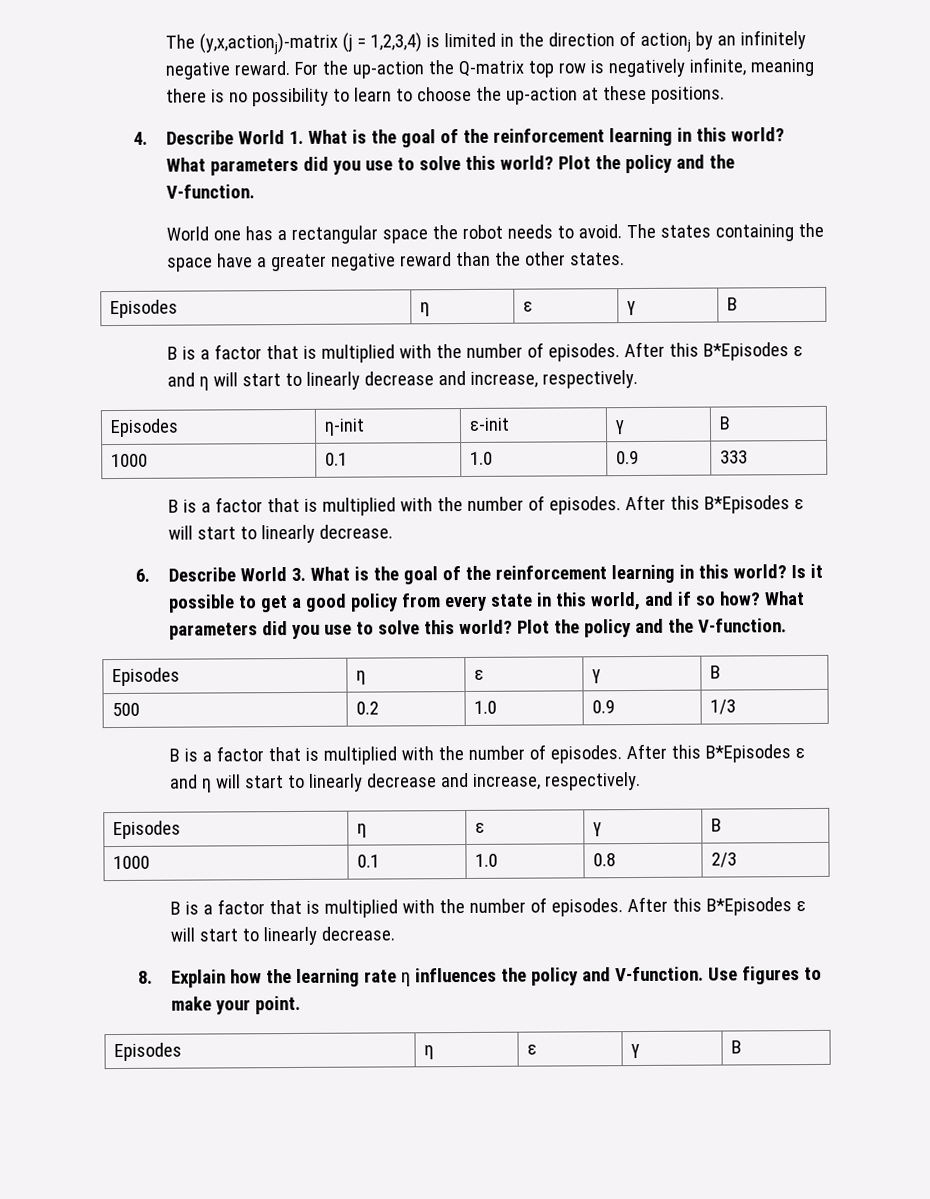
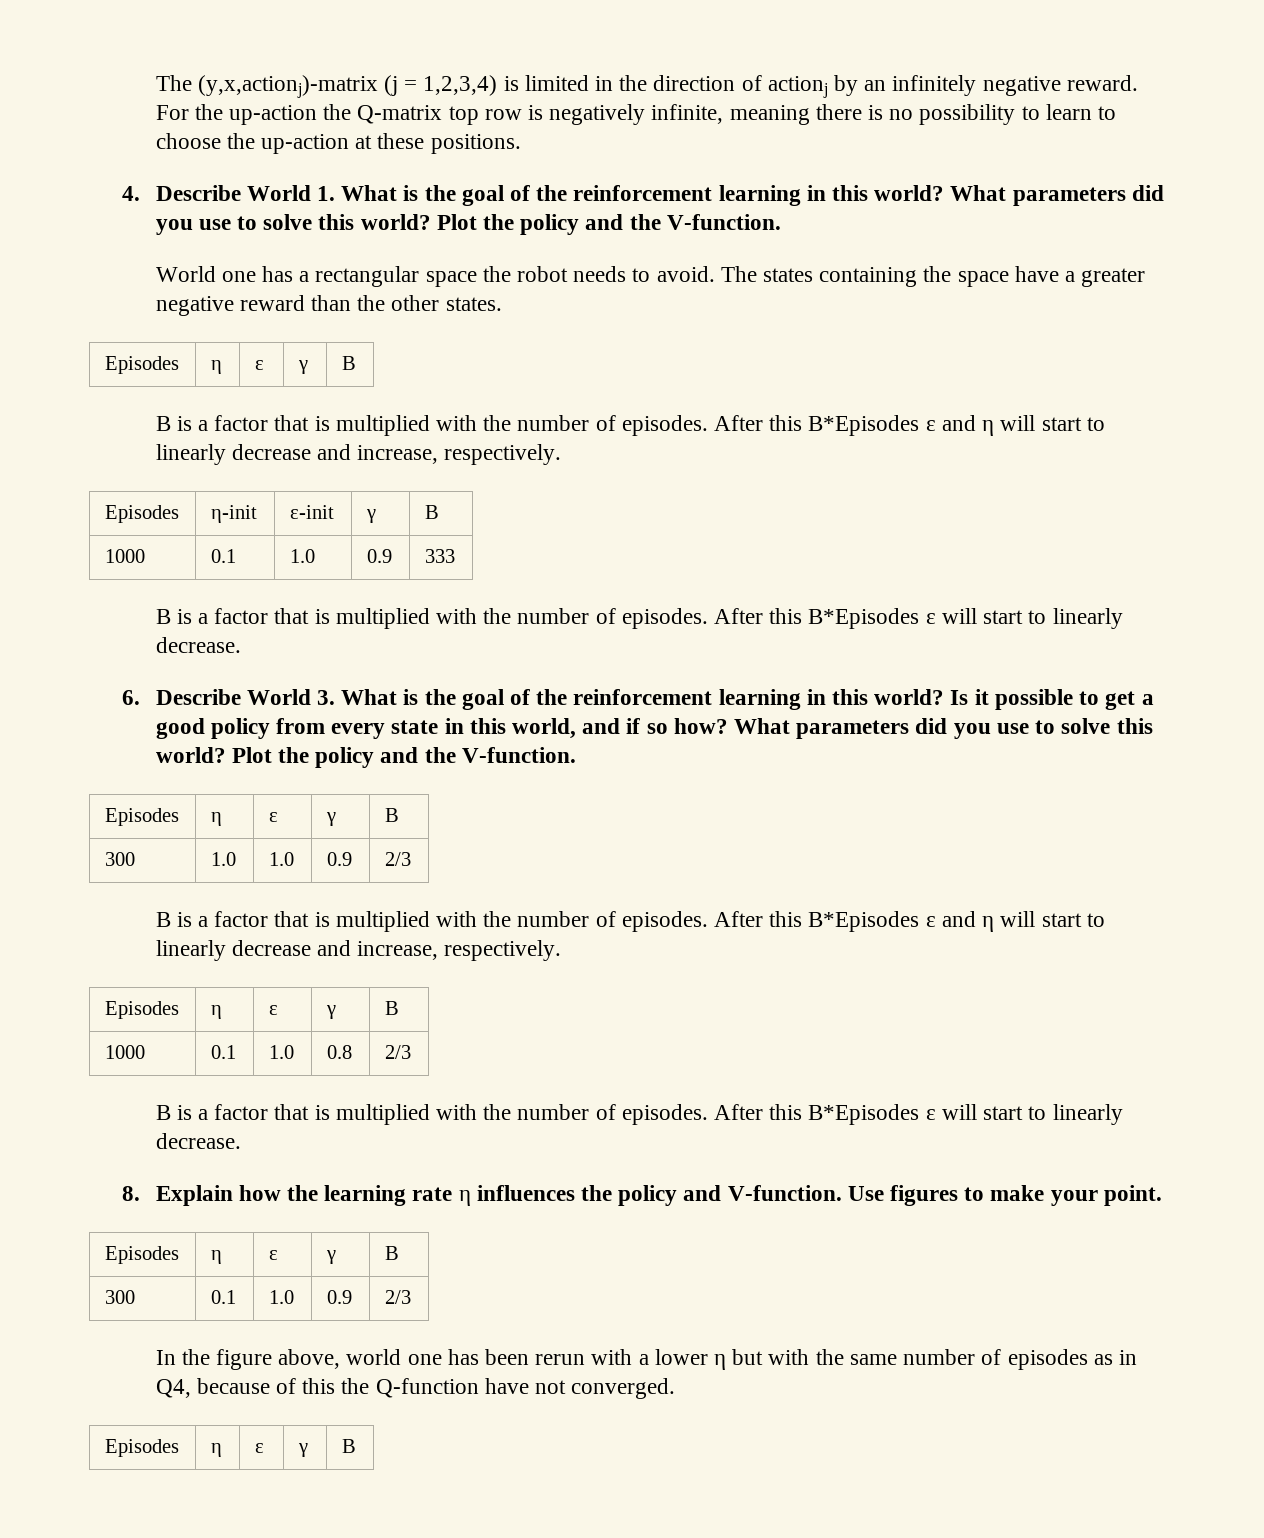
- 500 | 0.2 | 1.0 | 0.9 | 1/3
+ 300 | 1.0 | 1.0 | 0.9 | 2/3
+ 300 | 0.1 | 1.0 | 0.9 | 2/3
+ In the figure above, world one has been rerun with a lower η but with the same number of episodes as in Q4, because of this the Q-function have not converged.
+ Episodes | η | ε | γ | B

